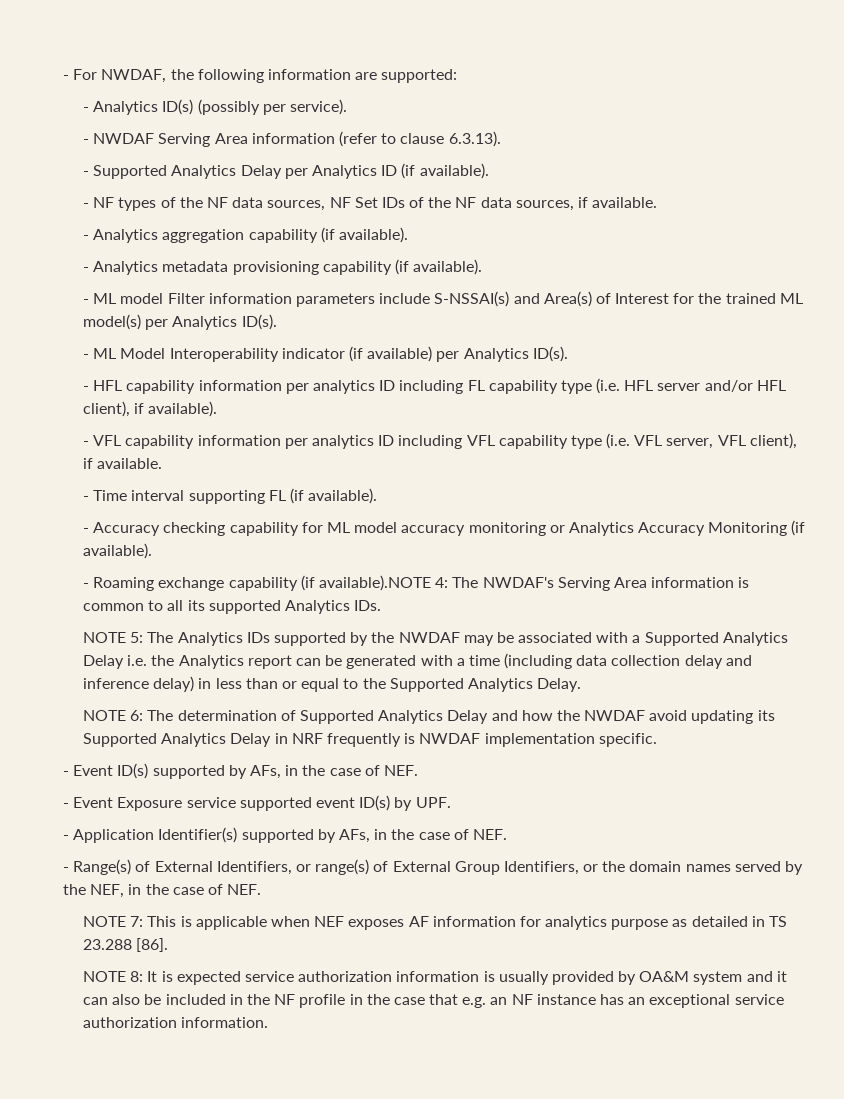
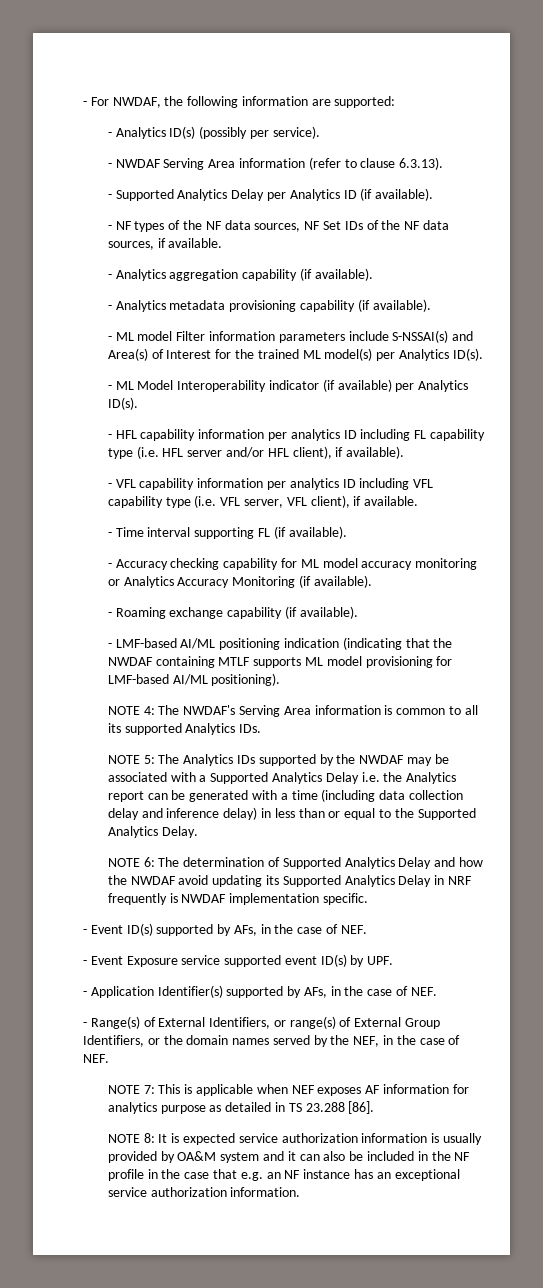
- - Roaming exchange capability (if available).NOTE 4: The NWDAF's Serving Area information is common to all its supported Analytics IDs.
+ - Roaming exchange capability (if available).
+ - LMF-based AI/ML positioning indication (indicating that the NWDAF containing MTLF supports ML model provisioning for LMF-based AI/ML positioning).
+ NOTE 4: The NWDAF's Serving Area information is common to all its supported Analytics IDs.

